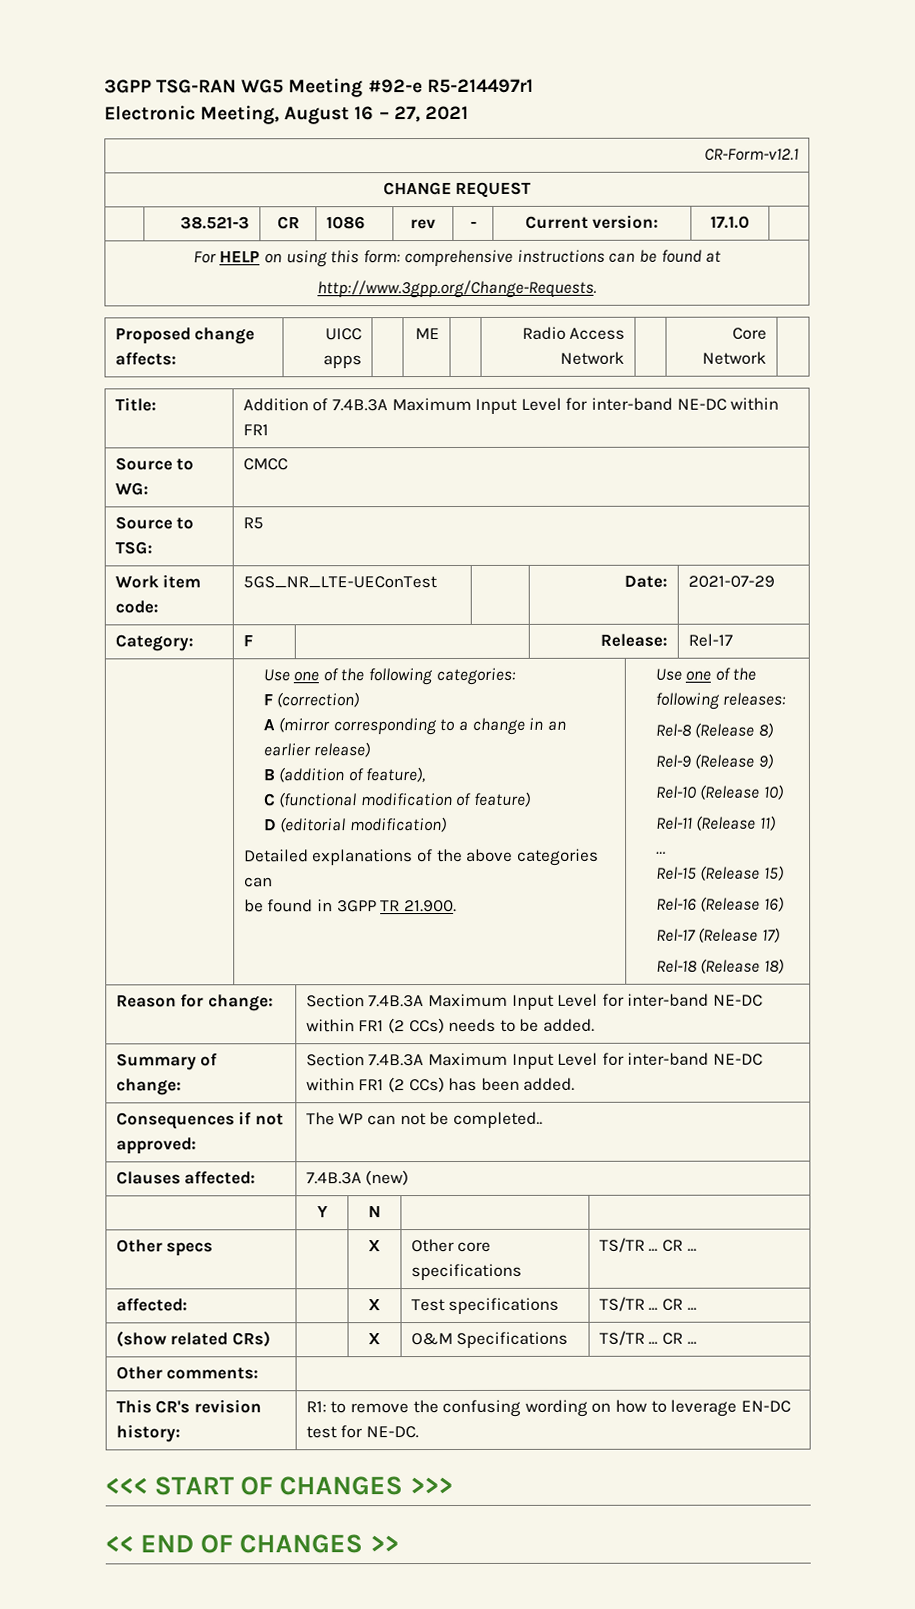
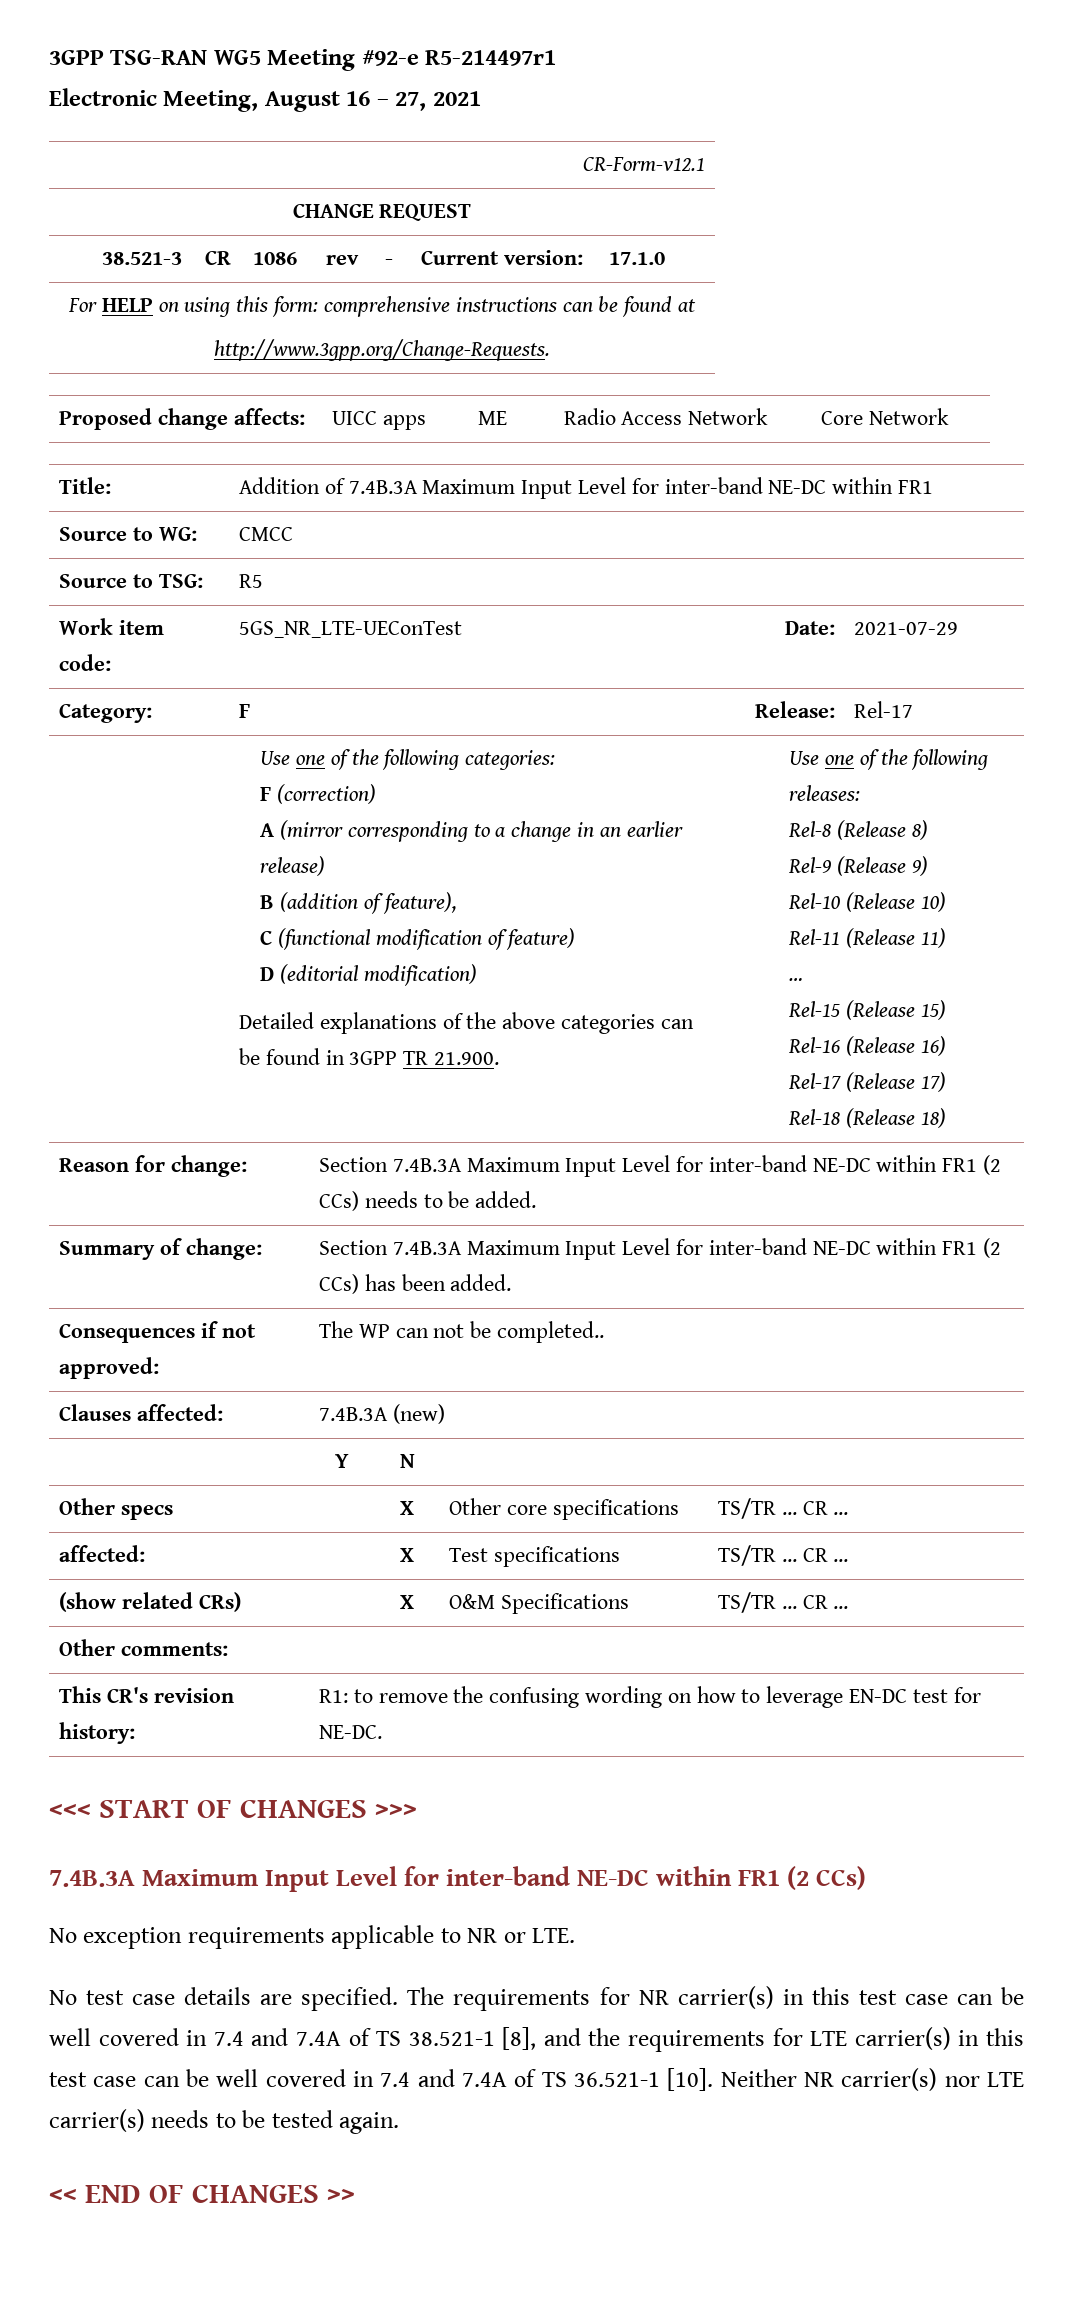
  <<< START OF CHANGES >>>
+ 7.4B.3A Maximum Input Level for inter-band NE-DC within FR1 (2 CCs)
+ No exception requirements applicable to NR or LTE.
+ No test case details are specified. The requirements for NR carrier(s) in this test case can be well covered in 7.4 and 7.4A of TS 38.521-1 [8], and the requirements for LTE carrier(s) in this test case can be well covered in 7.4 and 7.4A of TS 36.521-1 [10]. Neither NR carrier(s) nor LTE carrier(s) needs to be tested again.

